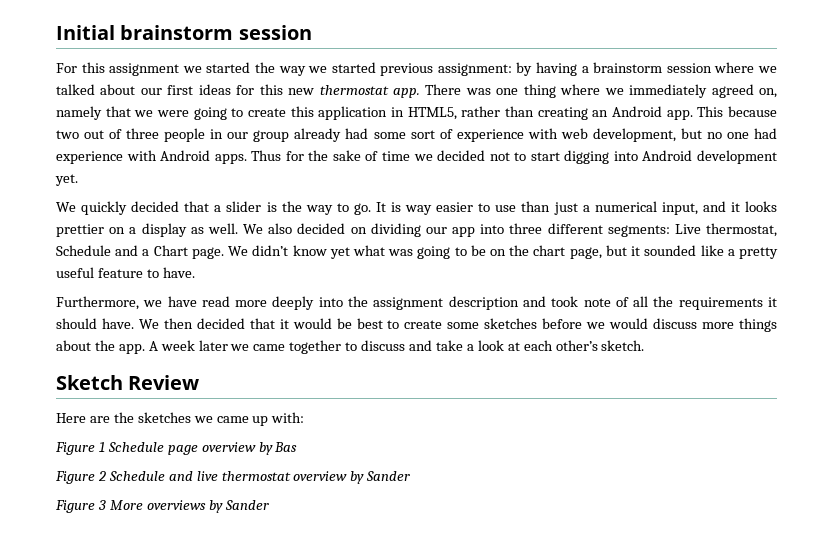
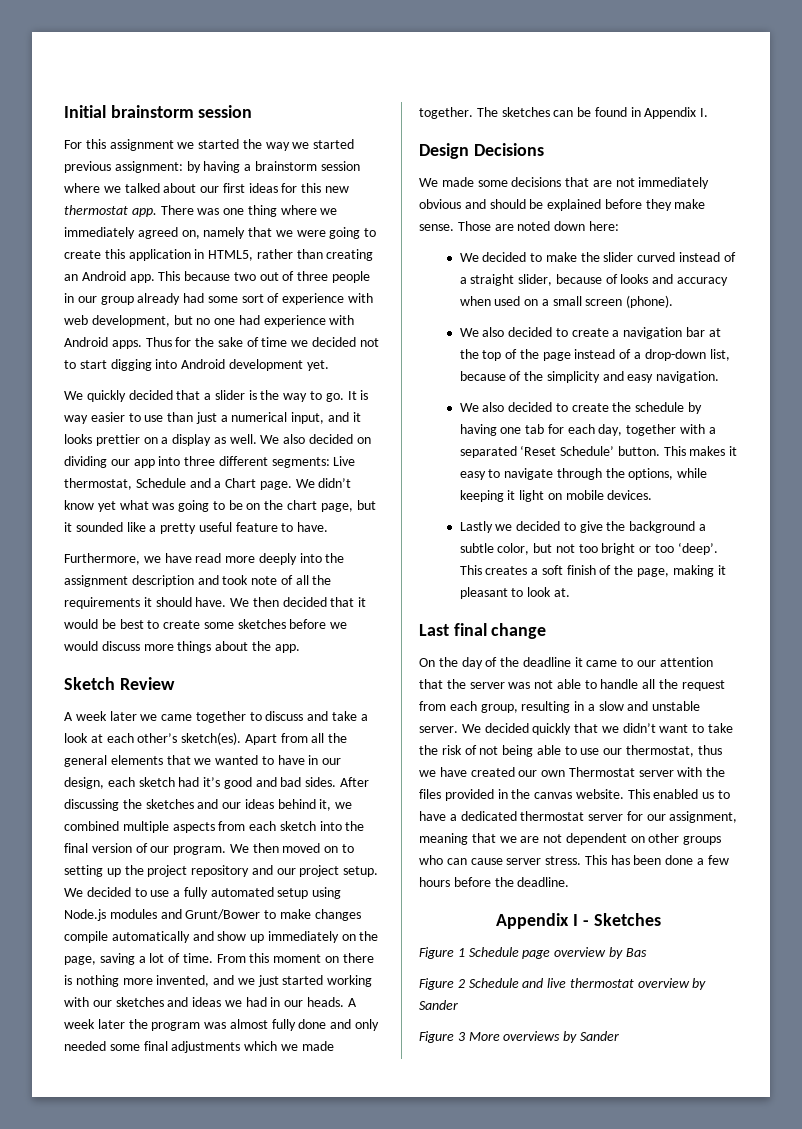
- We then decided that it would be best to create some sketches before we would discuss more things about the app. A week later we came together to discuss and take a look at each other’s sketch.
+ We then decided that it would be best to create some sketches before we would discuss more things about the app.
  Sketch Review
- Here are the sketches we came up with:
+ A week later we came together to discuss and take a look at each other’s sketch(es). Apart from all the general elements that we wanted to have in our design, each sketch had it’s good and bad sides. After discussing the sketches and our ideas behind it, we combined multiple aspects from each sketch into the final version of our program. We then moved on to setting up the project repository and our project setup. We decided to use a fully automated setup using Node.js modules and Grunt/Bower to make changes compile automatically and show up immediately on the page, saving a lot of time. From this moment on there is nothing more invented, and we just started working with our sketches and ideas we had in our heads. A week later the program was almost fully done and only needed some final adjustments which we made together. The sketches can be found in Appendix I.
+ Design Decisions
+ We made some decisions that are not immediately obvious and should be explained before they make sense. Those are noted down here:
+ We decided to make the slider curved instead of a straight slider, because of looks and accuracy when used on a small screen (phone).
+ We also decided to create a navigation bar at the top of the page instead of a drop-down list, because of the simplicity and easy navigation.
+ We also decided to create the schedule by having one tab for each day, together with a separated ‘Reset Schedule’ button. This makes it easy to navigate through the options, while keeping it light on mobile devices.
+ Lastly we decided to give the background a subtle color, but not too bright or too ‘deep’. This creates a soft finish of the page, making it pleasant to look at.
+ Last final change
+ On the day of the deadline it came to our attention that the server was not able to handle all the request from each group, resulting in a slow and unstable server. We decided quickly that we didn’t want to take the risk of not being able to use our thermostat, thus we have created our own Thermostat server with the files provided in the canvas website. This enabled us to have a dedicated thermostat server for our assignment, meaning that we are not dependent on other groups who can cause server stress. This has been done a few hours before the deadline.
+ Appendix I - Sketches

